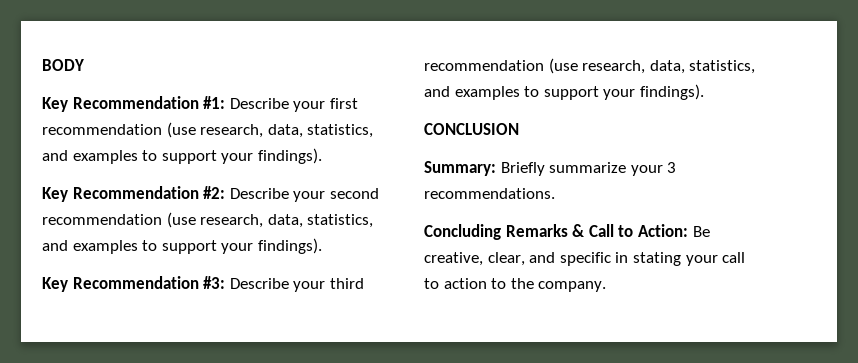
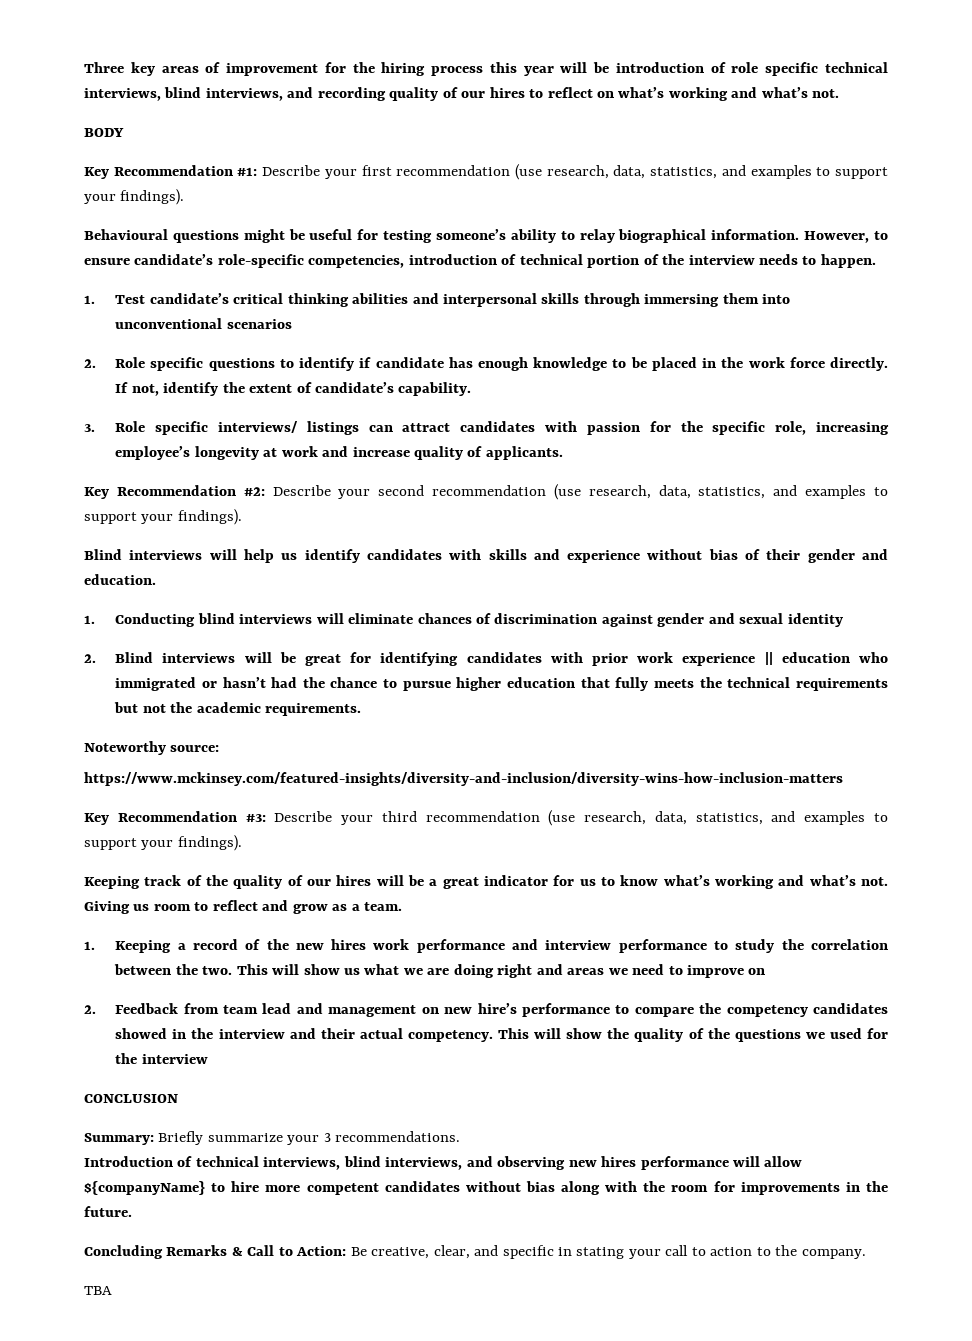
+ Three key areas of improvement for the hiring process this year will be introduction of role specific technical interviews, blind interviews, and recording quality of our hires to reflect on what’s working and what’s not.
+ Behavioural questions might be useful for testing someone’s ability to relay biographical information. However, to ensure candidate’s role-specific competencies, introduction of technical portion of the interview needs to happen.
+ 1. Test candidate’s critical thinking abilities and interpersonal skills through immersing them into unconventional scenarios
+ 2. Role specific questions to identify if candidate has enough knowledge to be placed in the work force directly. If not, identify the extent of candidate’s capability.
+ 3. Role specific interviews/ listings can attract candidates with passion for the specific role, increasing employee’s longevity at work and increase quality of applicants.
+ Blind interviews will help us identify candidates with skills and experience without bias of their gender and education.
+ 1. Conducting blind interviews will eliminate chances of discrimination against gender and sexual identity
+ 2. Blind interviews will be great for identifying candidates with prior work experience || education who immigrated or hasn’t had the chance to pursue higher education that fully meets the technical requirements but not the academic requirements.
+ Noteworthy source:
+ https://www.mckinsey.com/featured-insights/diversity-and-inclusion/diversity-wins-how-inclusion-matters
+ Keeping track of the quality of our hires will be a great indicator for us to know what’s working and what’s not. Giving us room to reflect and grow as a team.
+ 1. Keeping a record of the new hires work performance and interview performance to study the correlation between the two. This will show us what we are doing right and areas we need to improve on
+ 2. Feedback from team lead and management on new hire’s performance to compare the competency candidates showed in the interview and their actual competency. This will show the quality of the questions we used for the interview
+ Introduction of technical interviews, blind interviews, and observing new hires performance will allow ${companyName} to hire more competent candidates without bias along with the room for improvements in the future.
+ TBA

